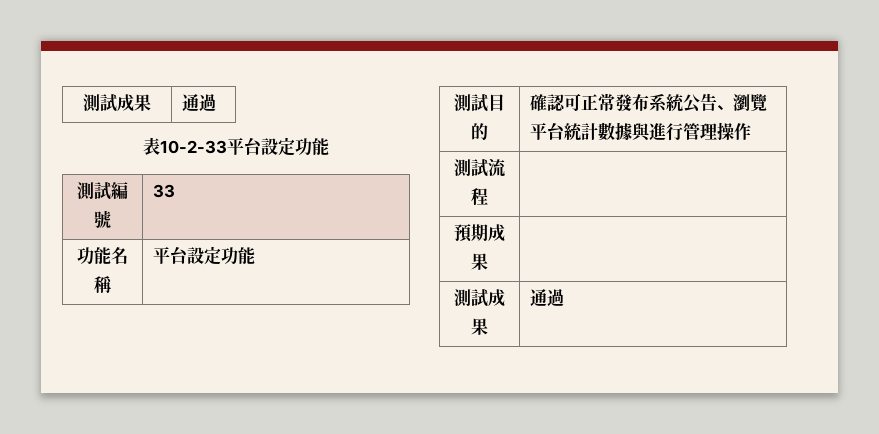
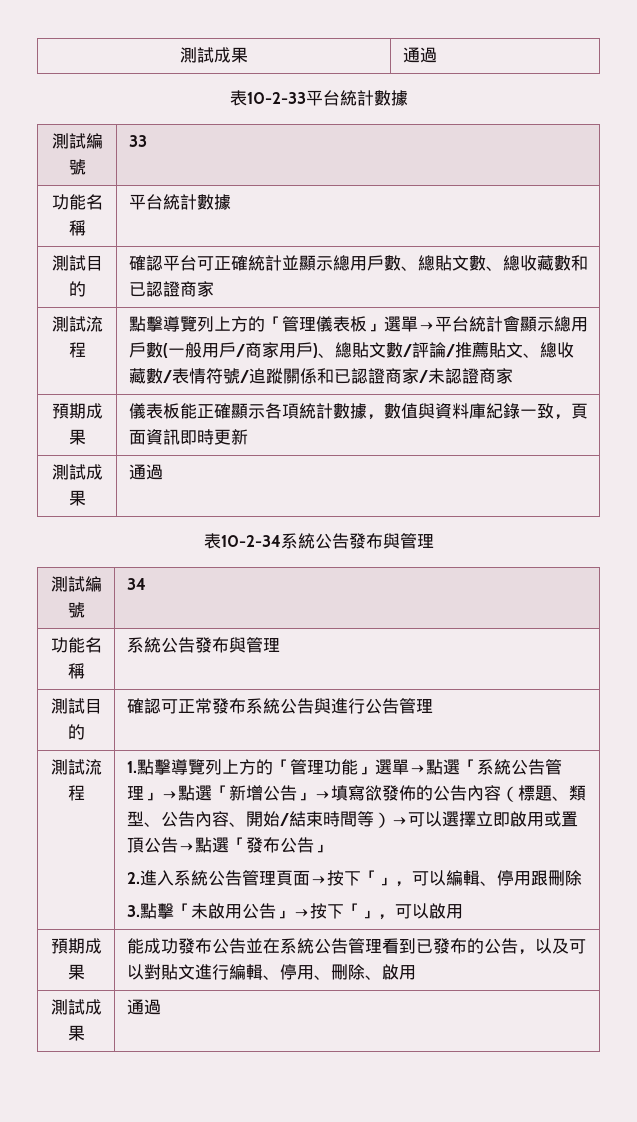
- 表10-2-33平台設定功能
+ 表10-2-33平台統計數據
- 功能名稱 | 平台設定功能
+ 功能名稱 | 平台統計數據
+ 測試目的 | 確認平台可正確統計並顯示總用戶數、總貼文數、總收藏數和已認證商家
+ 測試流程 | 點擊導覽列上方的「管理儀表板」選單→平台統計會顯示總用戶數(一般用戶/商家用戶)、總貼文數/評論/推薦貼文、總收藏數/表情符號/追蹤關係和已認證商家/未認證商家
+ 預期成果 | 儀表板能正確顯示各項統計數據，數值與資料庫紀錄一致，頁面資訊即時更新
+ 測試成果 | 通過
+ 表10-2-34系統公告發布與管理
+ 測試編號 | 34
+ 功能名稱 | 系統公告發布與管理
- 測試目的 | 確認可正常發布系統公告、瀏覽平台統計數據與進行管理操作
- 測試流程 |
- 預期成果 |
+ 測試目的 | 確認可正常發布系統公告與進行公告管理
+ 測試流程 | 1.點擊導覽列上方的「管理功能」選單→點選「系統公告管理」→點選「新增公告」→填寫欲發佈的公告內容（標題、類型、公告內容、開始/結束時間等）→可以選擇立即啟用或置頂公告→點選「發布公告」
+ 2.進入系統公告管理頁面→按下「」，可以編輯、停用跟刪除
+ 3.點擊「未啟用公告」→按下「」，可以啟用
+ 預期成果 | 能成功發布公告並在系統公告管理看到已發布的公告，以及可以對貼文進行編輯、停用、刪除、啟用

